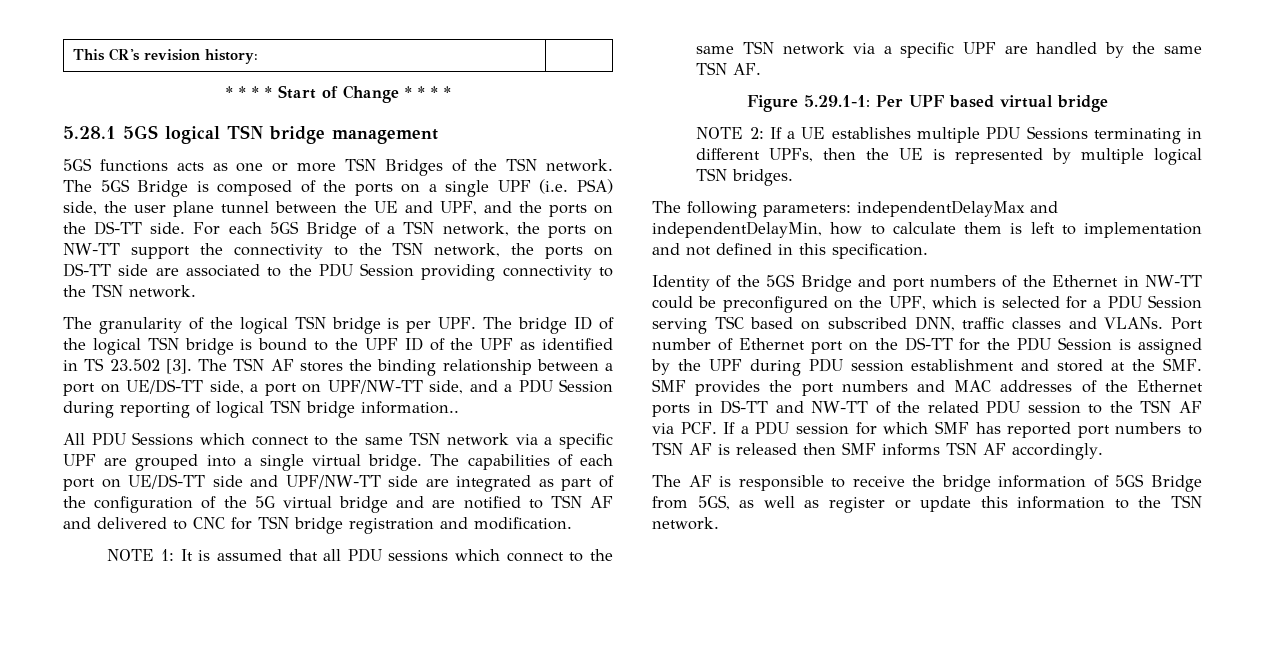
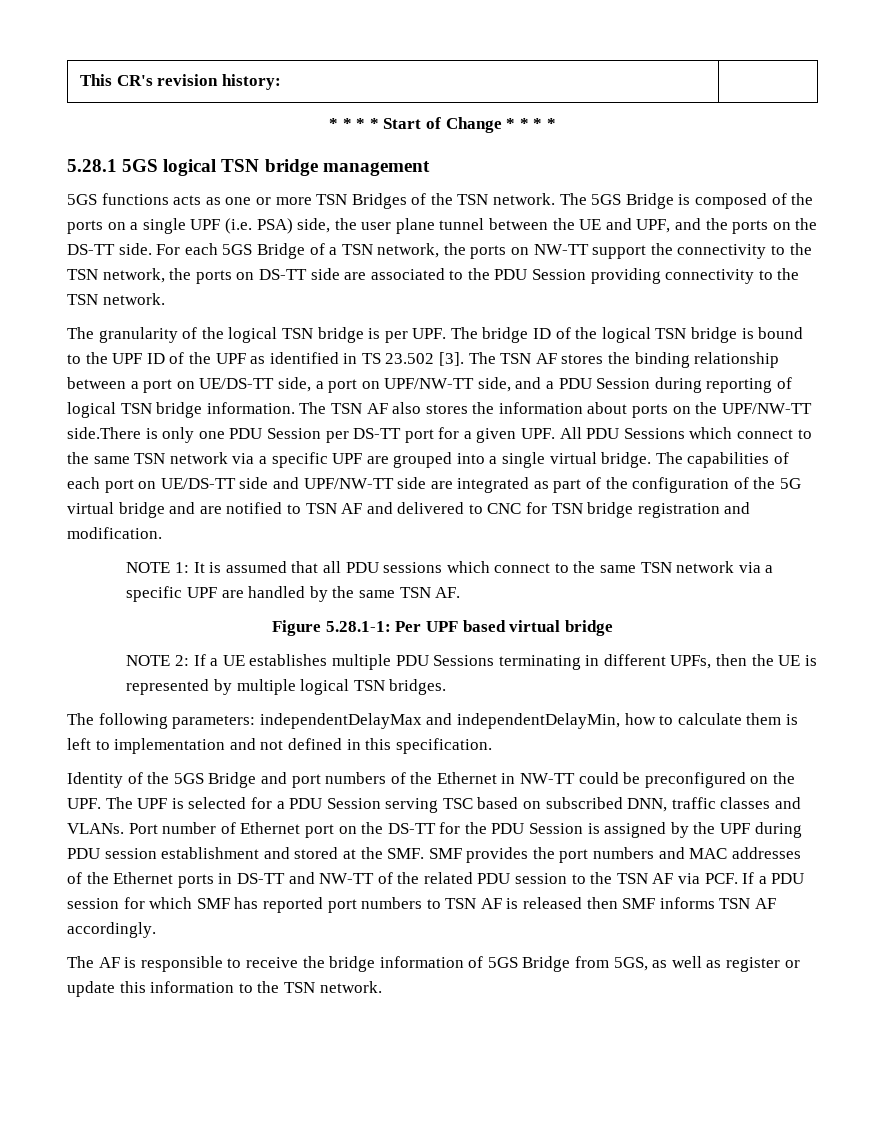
- The TSN AF stores the binding relationship between a port on UE/DS-TT side, a port on UPF/NW-TT side, and a PDU Session during reporting of logical TSN bridge information..
- All PDU Sessions which connect to the same TSN network via a specific UPF are grouped into a single virtual bridge.
+ The TSN AF stores the binding relationship between a port on UE/DS-TT side, a port on UPF/NW-TT side, and a PDU Session during reporting of logical TSN bridge information. The TSN AF also stores the information about ports on the UPF/NW-TT side.There is only one PDU Session per DS-TT port for a given UPF. All PDU Sessions which connect to the same TSN network via a specific UPF are grouped into a single virtual bridge.
- Figure 5.29.1-1: Per UPF based virtual bridge
+ Figure 5.28.1-1: Per UPF based virtual bridge
- Identity of the 5GS Bridge and port numbers of the Ethernet in NW-TT could be preconfigured on the UPF, which is selected for a PDU Session serving TSC based on subscribed DNN, traffic classes and VLANs.
+ Identity of the 5GS Bridge and port numbers of the Ethernet in NW-TT could be preconfigured on the UPF. The UPF is selected for a PDU Session serving TSC based on subscribed DNN, traffic classes and VLANs.

